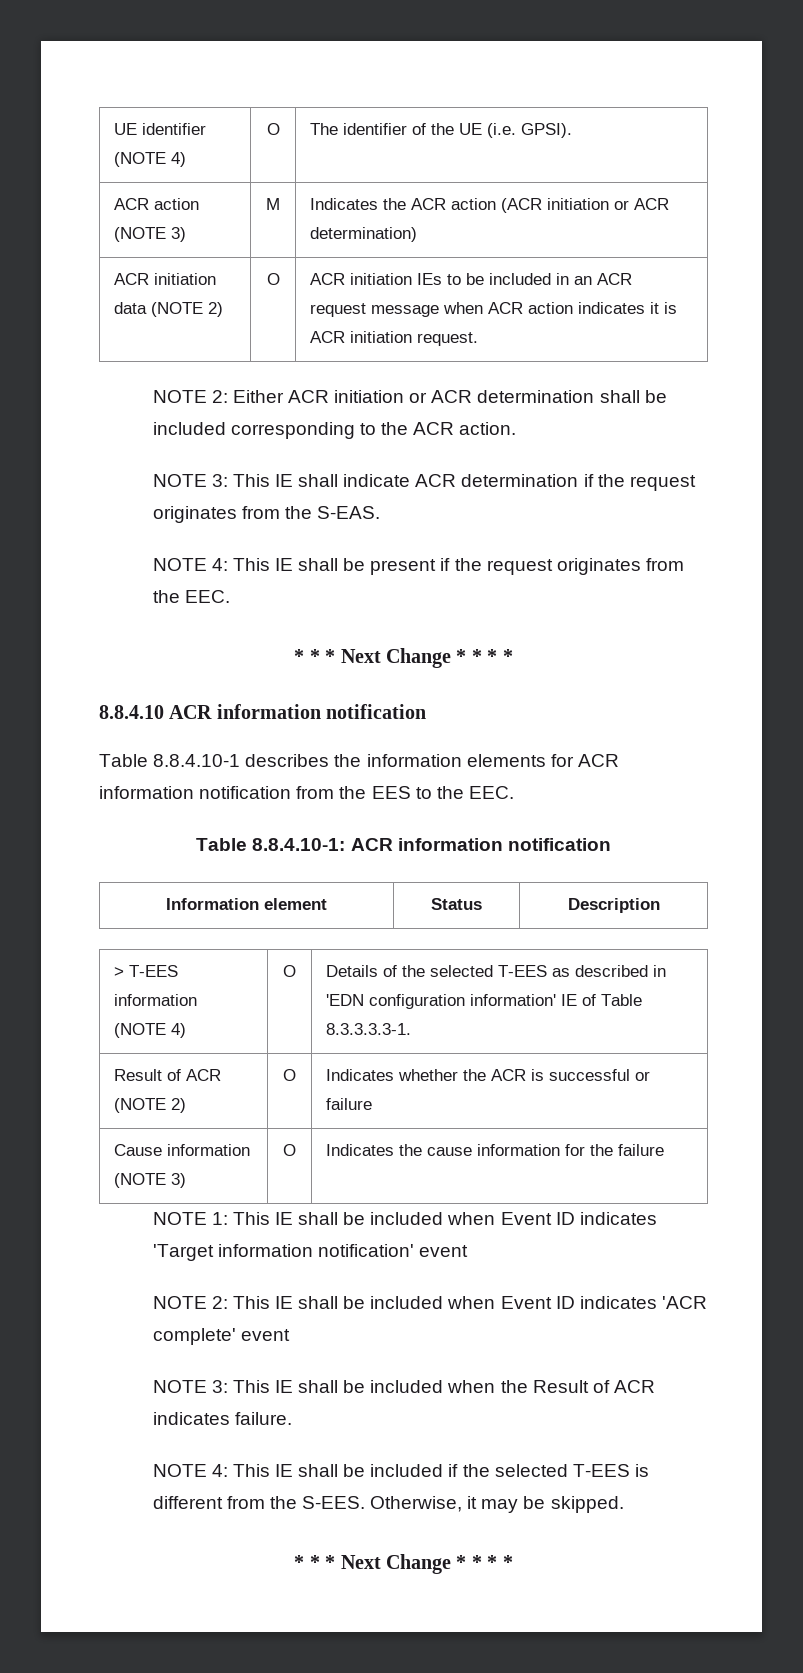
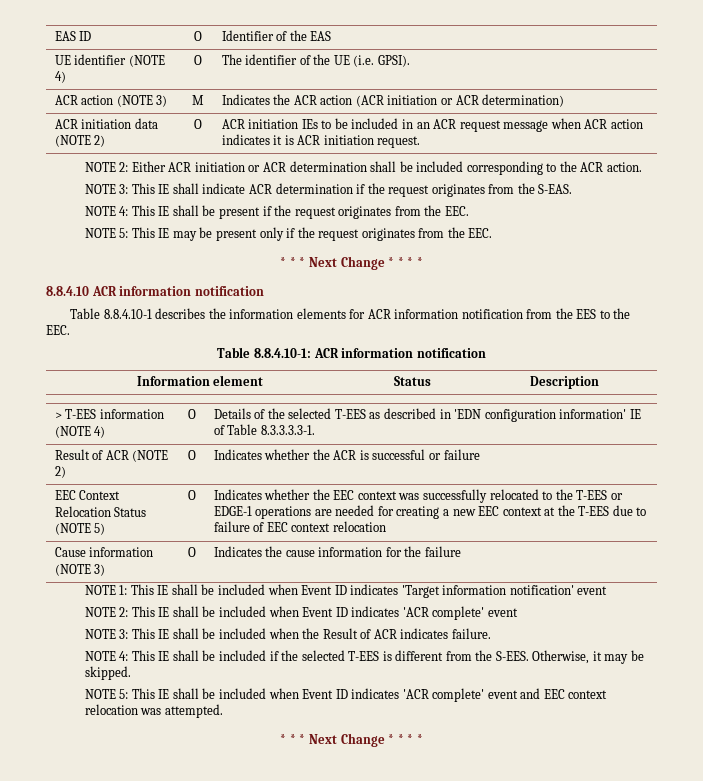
+ EAS ID | O | Identifier of the EAS
+ NOTE 5: This IE may be present only if the request originates from the EEC.
+ EEC Context Relocation Status (NOTE 5) | O | Indicates whether the EEC context was successfully relocated to the T-EES or EDGE-1 operations are needed for creating a new EEC context at the T-EES due to failure of EEC context relocation
+ NOTE 5: This IE shall be included when Event ID indicates 'ACR complete' event and EEC context relocation was attempted.

